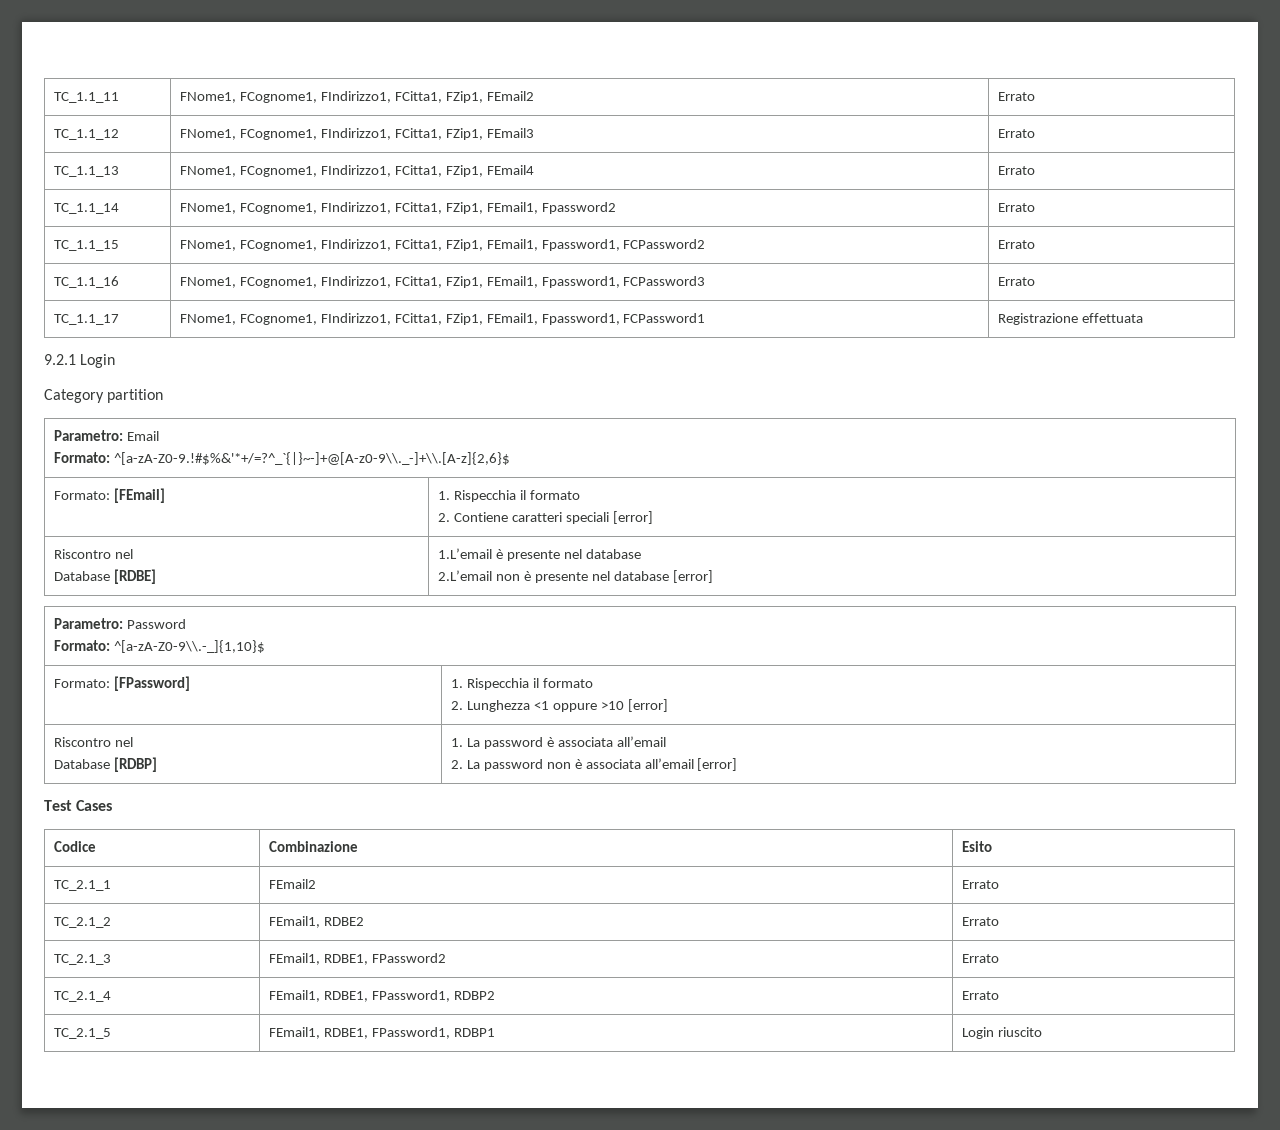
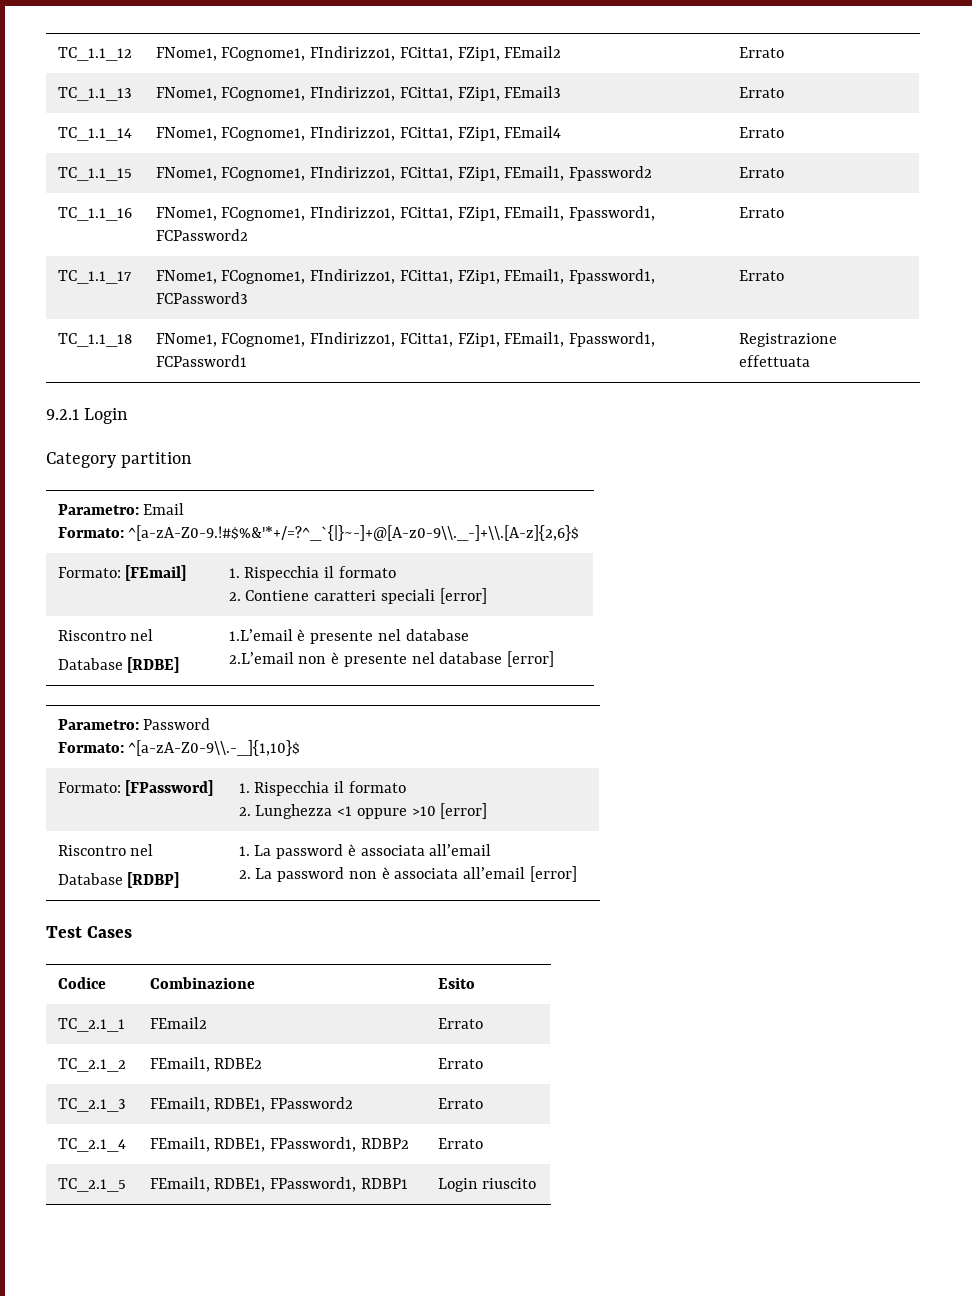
- TC_1.1_11 | FNome1, FCognome1, FIndirizzo1, FCitta1, FZip1, FEmail2 | Errato
+ TC_1.1_12 | FNome1, FCognome1, FIndirizzo1, FCitta1, FZip1, FEmail2 | Errato
- TC_1.1_12 | FNome1, FCognome1, FIndirizzo1, FCitta1, FZip1, FEmail3 | Errato
+ TC_1.1_13 | FNome1, FCognome1, FIndirizzo1, FCitta1, FZip1, FEmail3 | Errato
- TC_1.1_13 | FNome1, FCognome1, FIndirizzo1, FCitta1, FZip1, FEmail4 | Errato
+ TC_1.1_14 | FNome1, FCognome1, FIndirizzo1, FCitta1, FZip1, FEmail4 | Errato
- TC_1.1_14 | FNome1, FCognome1, FIndirizzo1, FCitta1, FZip1, FEmail1, Fpassword2 | Errato
+ TC_1.1_15 | FNome1, FCognome1, FIndirizzo1, FCitta1, FZip1, FEmail1, Fpassword2 | Errato
- TC_1.1_15 | FNome1, FCognome1, FIndirizzo1, FCitta1, FZip1, FEmail1, Fpassword1, FCPassword2 | Errato
+ TC_1.1_16 | FNome1, FCognome1, FIndirizzo1, FCitta1, FZip1, FEmail1, Fpassword1, FCPassword2 | Errato
- TC_1.1_16 | FNome1, FCognome1, FIndirizzo1, FCitta1, FZip1, FEmail1, Fpassword1, FCPassword3 | Errato
+ TC_1.1_17 | FNome1, FCognome1, FIndirizzo1, FCitta1, FZip1, FEmail1, Fpassword1, FCPassword3 | Errato
- TC_1.1_17 | FNome1, FCognome1, FIndirizzo1, FCitta1, FZip1, FEmail1, Fpassword1, FCPassword1 | Registrazione effettuata
+ TC_1.1_18 | FNome1, FCognome1, FIndirizzo1, FCitta1, FZip1, FEmail1, Fpassword1, FCPassword1 | Registrazione effettuata

